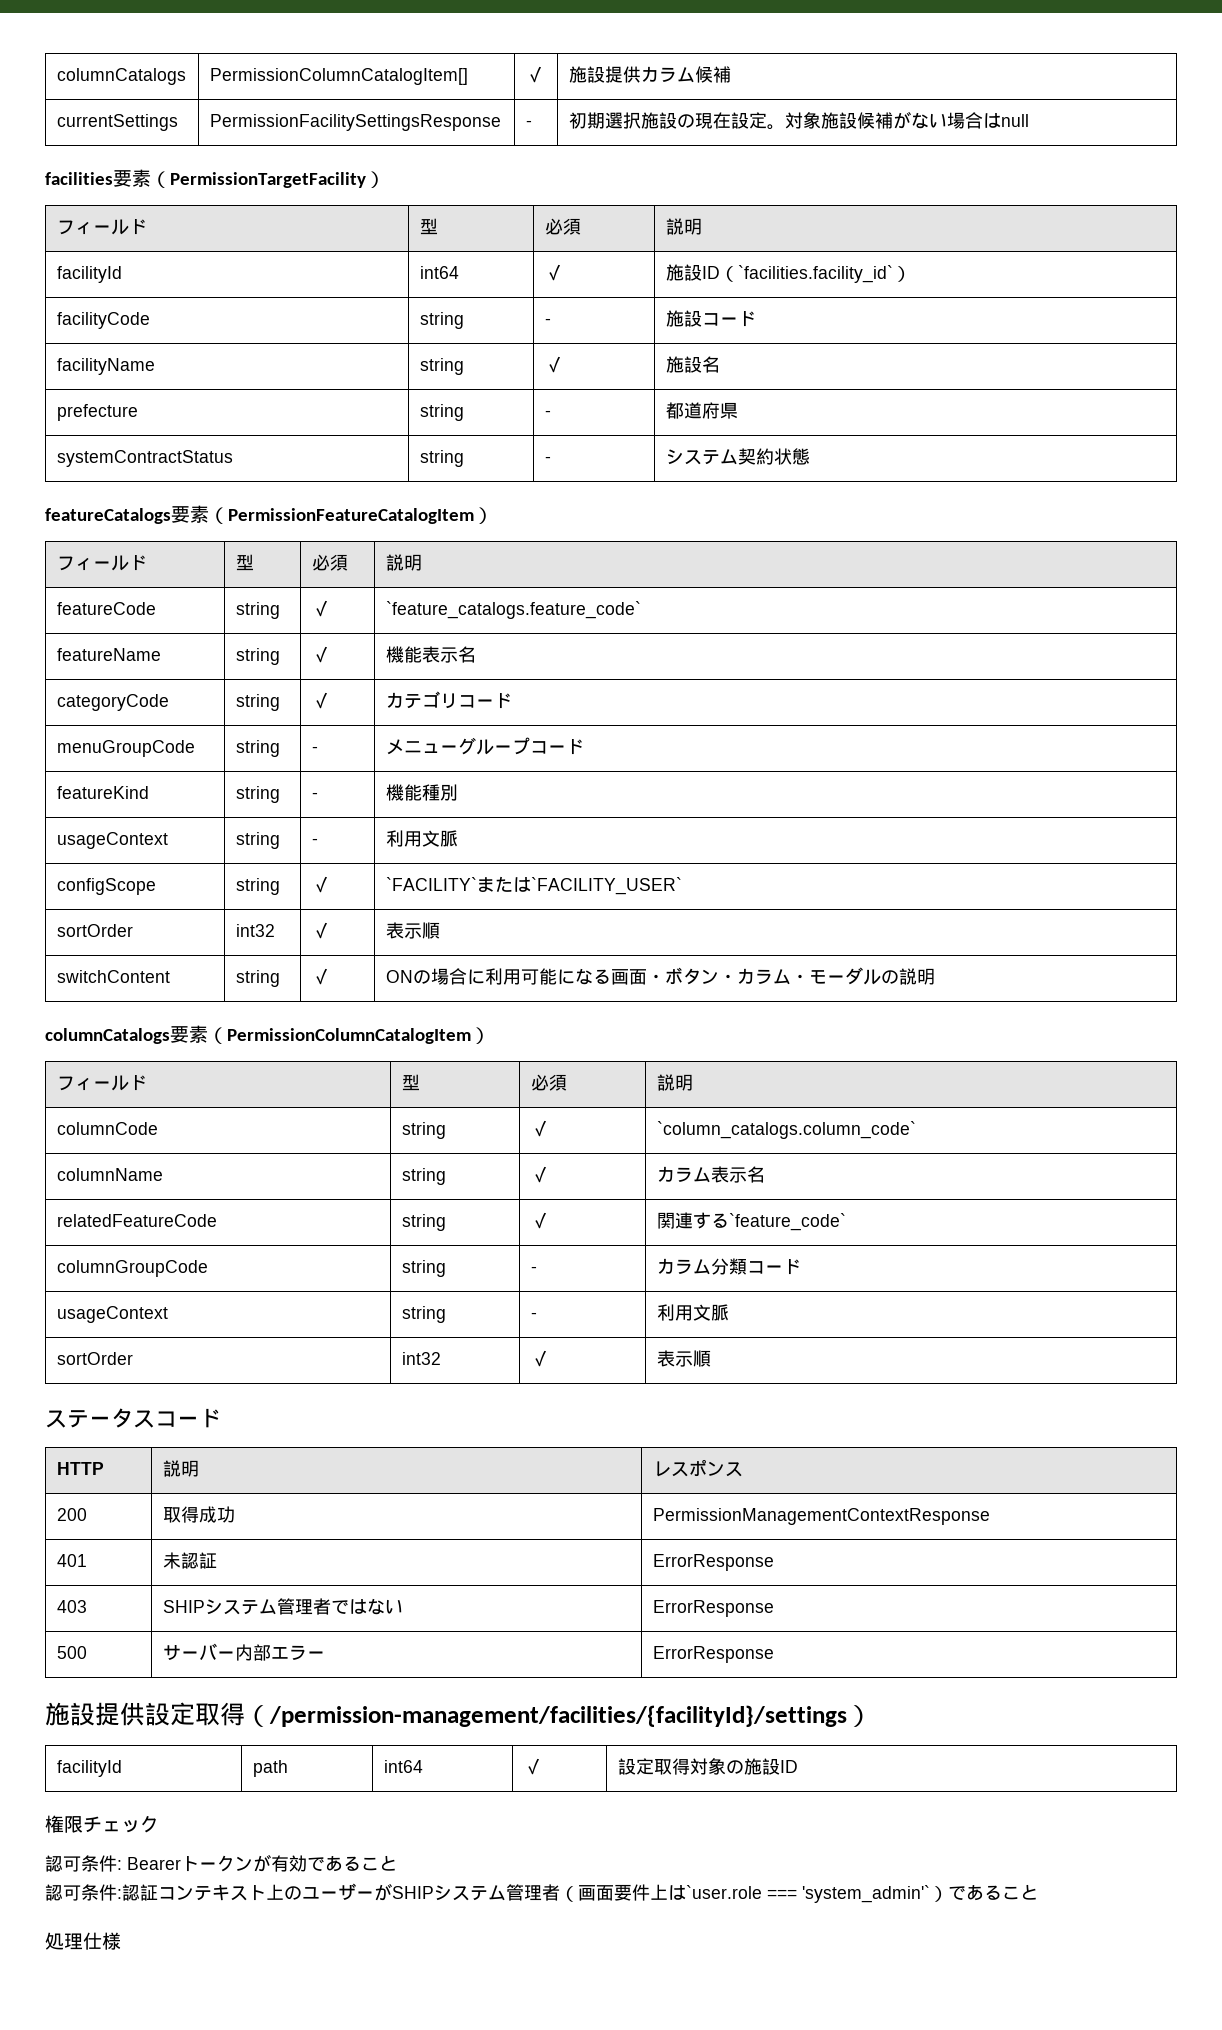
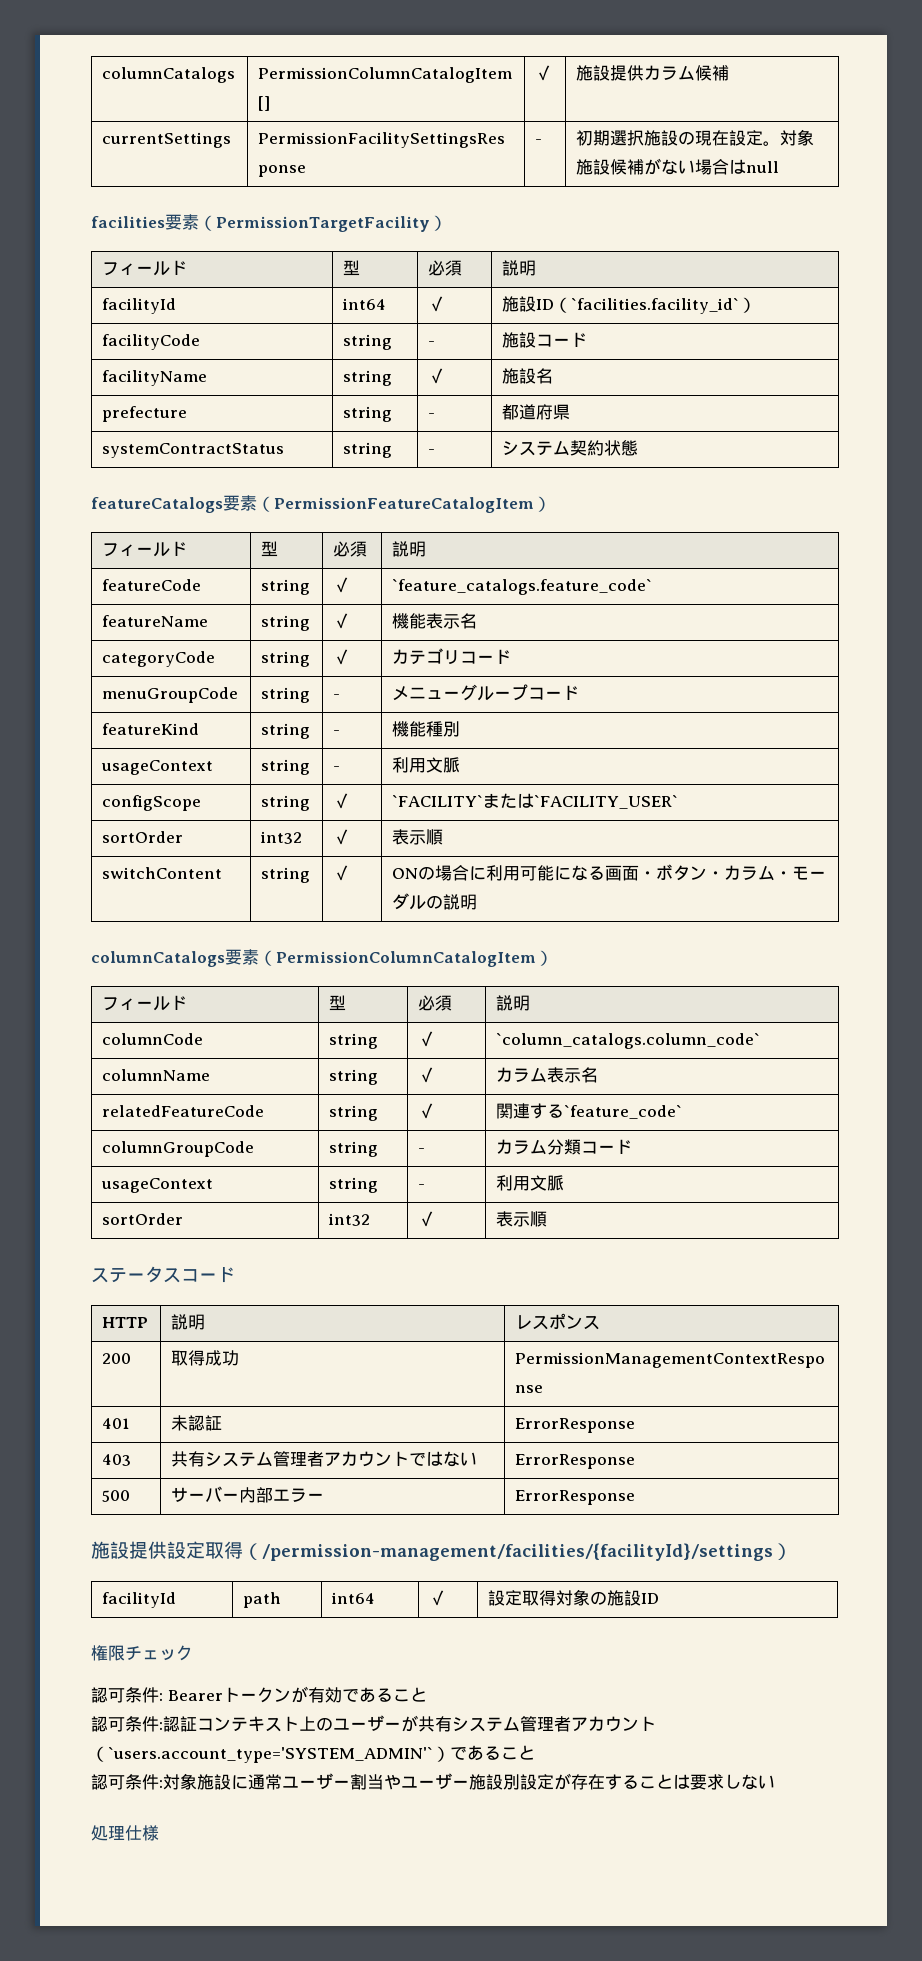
- 403 | SHIPシステム管理者ではない | ErrorResponse
+ 403 | 共有システム管理者アカウントではない | ErrorResponse
- 認可条件:認証コンテキスト上のユーザーがSHIPシステム管理者（画面要件上は`user.role === 'system_admin'`）であること
+ 認可条件:認証コンテキスト上のユーザーが共有システム管理者アカウント（`users.account_type='SYSTEM_ADMIN'`）であること
+ 認可条件:対象施設に通常ユーザー割当やユーザー施設別設定が存在することは要求しない

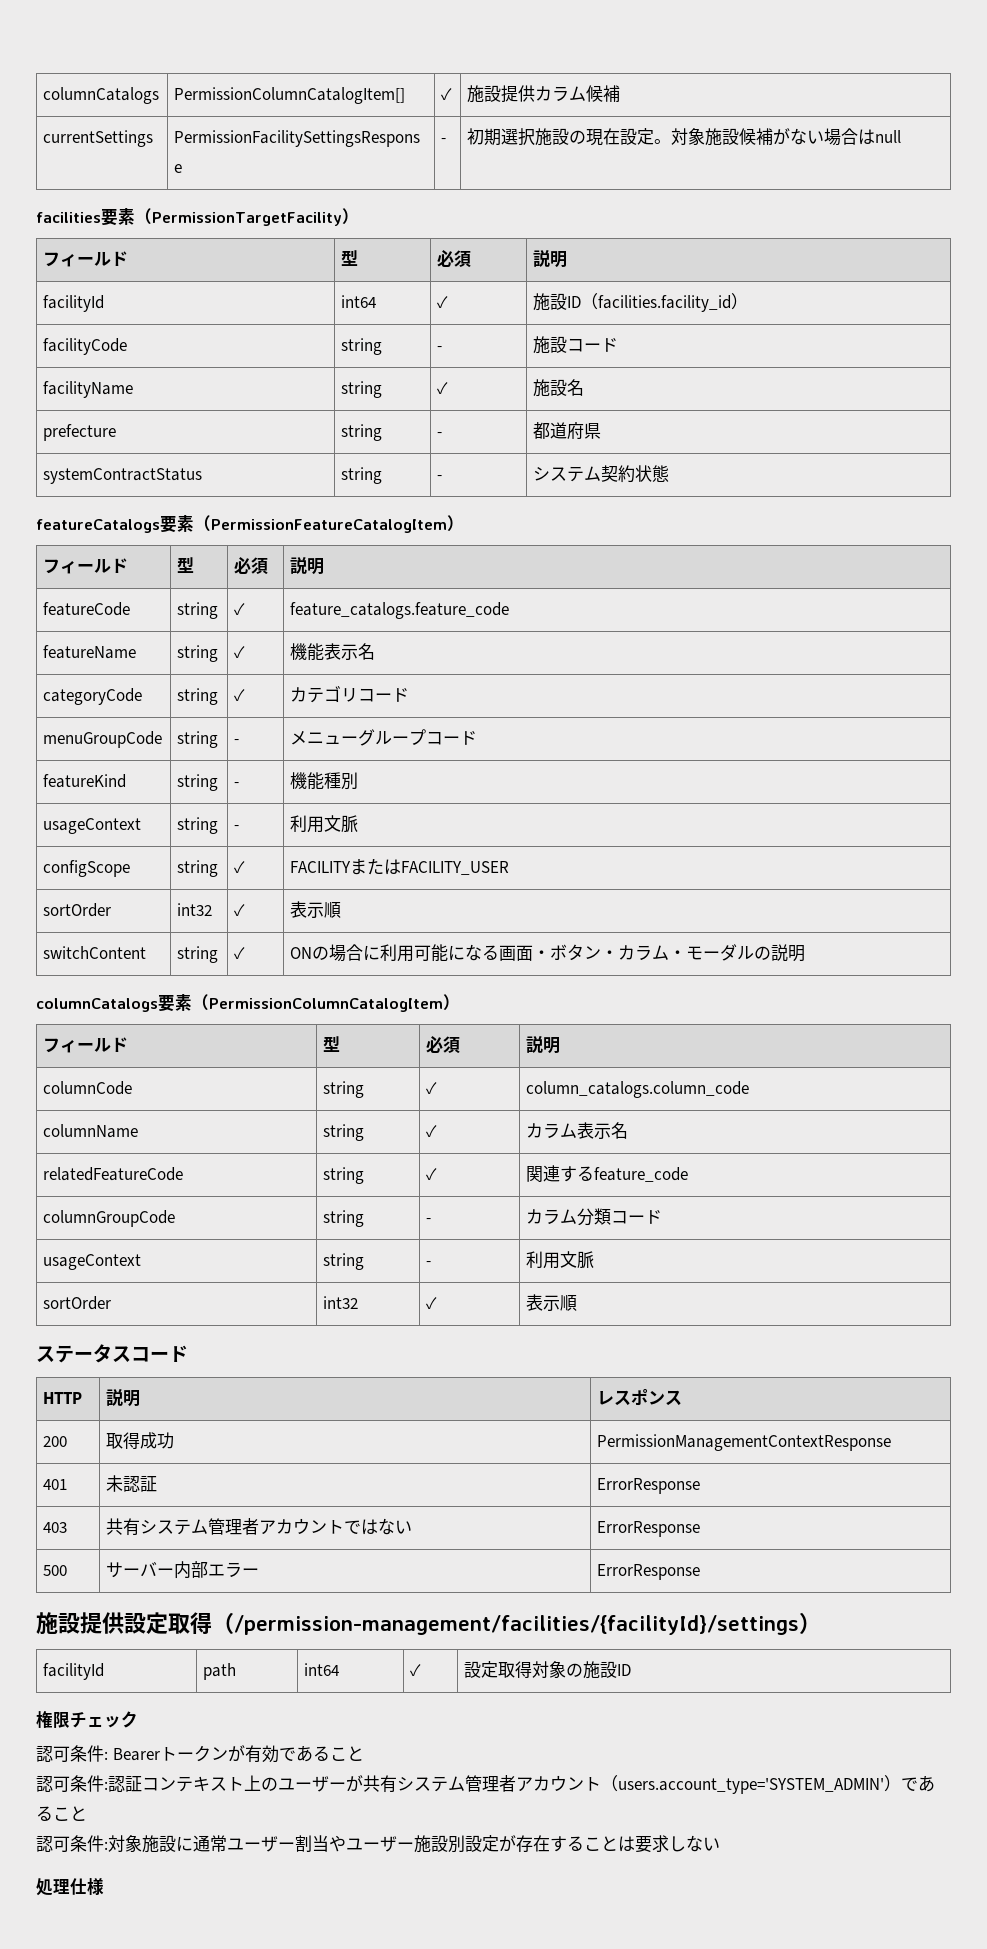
- facilityId | int64 | ✓ | 施設ID（`facilities.facility_id`）
+ facilityId | int64 | ✓ | 施設ID（facilities.facility_id）
- featureCode | string | ✓ | `feature_catalogs.feature_code`
+ featureCode | string | ✓ | feature_catalogs.feature_code
- configScope | string | ✓ | `FACILITY`または`FACILITY_USER`
+ configScope | string | ✓ | FACILITYまたはFACILITY_USER
- columnCode | string | ✓ | `column_catalogs.column_code`
+ columnCode | string | ✓ | column_catalogs.column_code
- relatedFeatureCode | string | ✓ | 関連する`feature_code`
+ relatedFeatureCode | string | ✓ | 関連するfeature_code
- 認可条件:認証コンテキスト上のユーザーが共有システム管理者アカウント（`users.account_type='SYSTEM_ADMIN'`）であること
+ 認可条件:認証コンテキスト上のユーザーが共有システム管理者アカウント（users.account_type='SYSTEM_ADMIN'）であること

